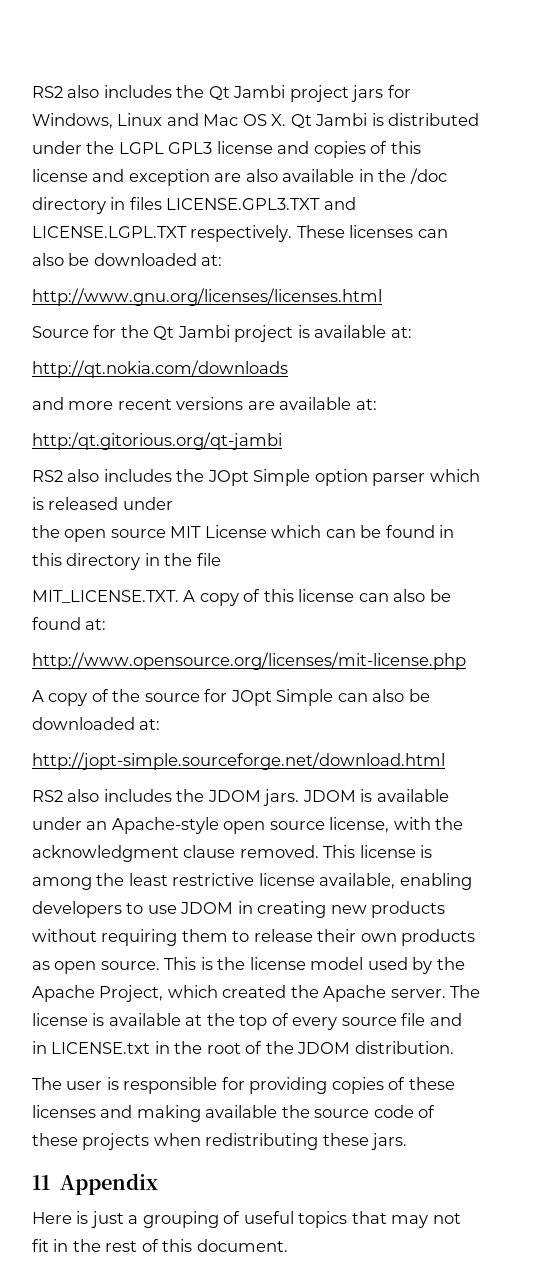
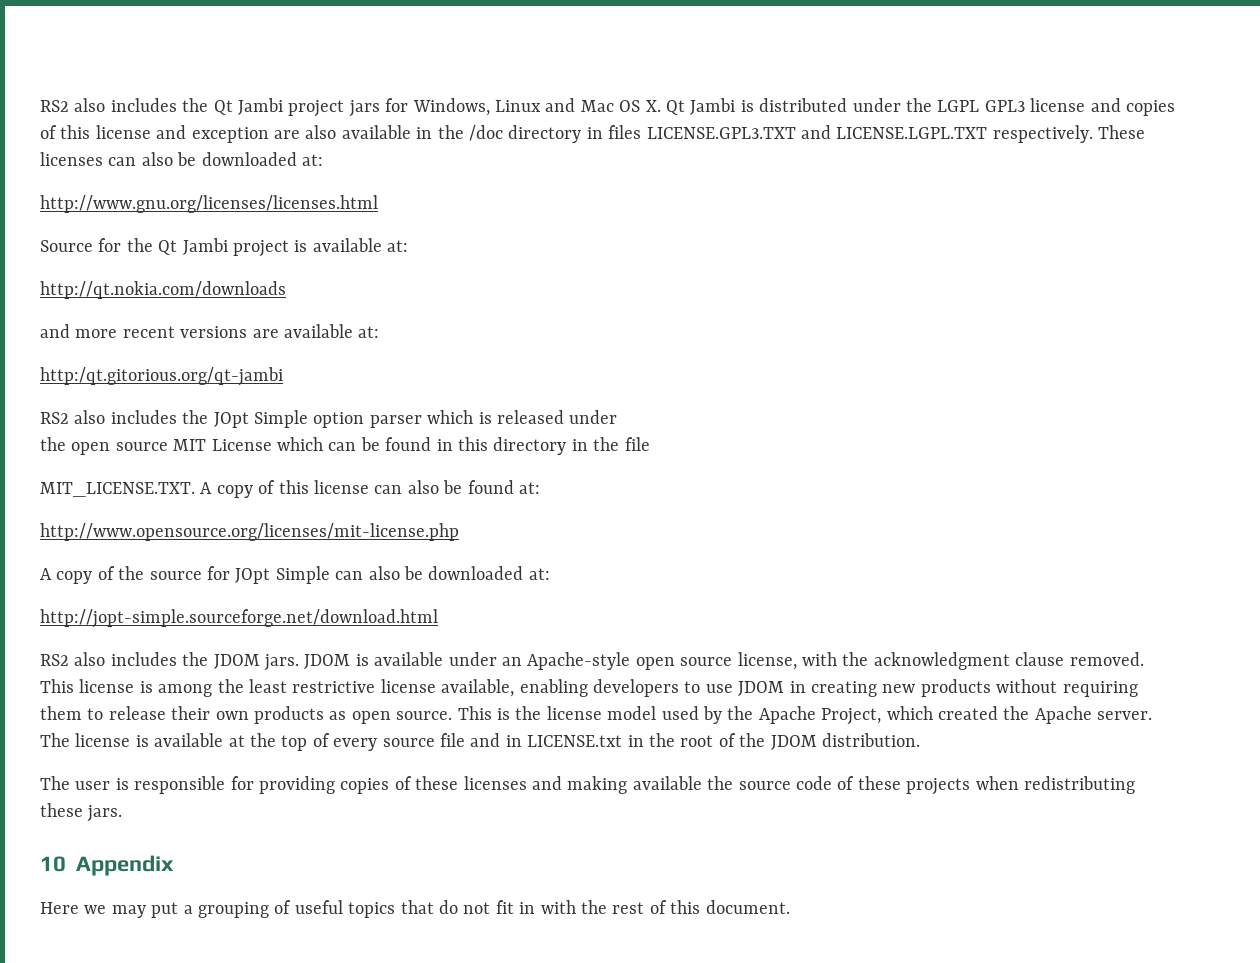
- 11 Appendix
+ 10 Appendix
- Here is just a grouping of useful topics that may not fit in the rest of this document.
+ Here we may put a grouping of useful topics that do not fit in with the rest of this document.

